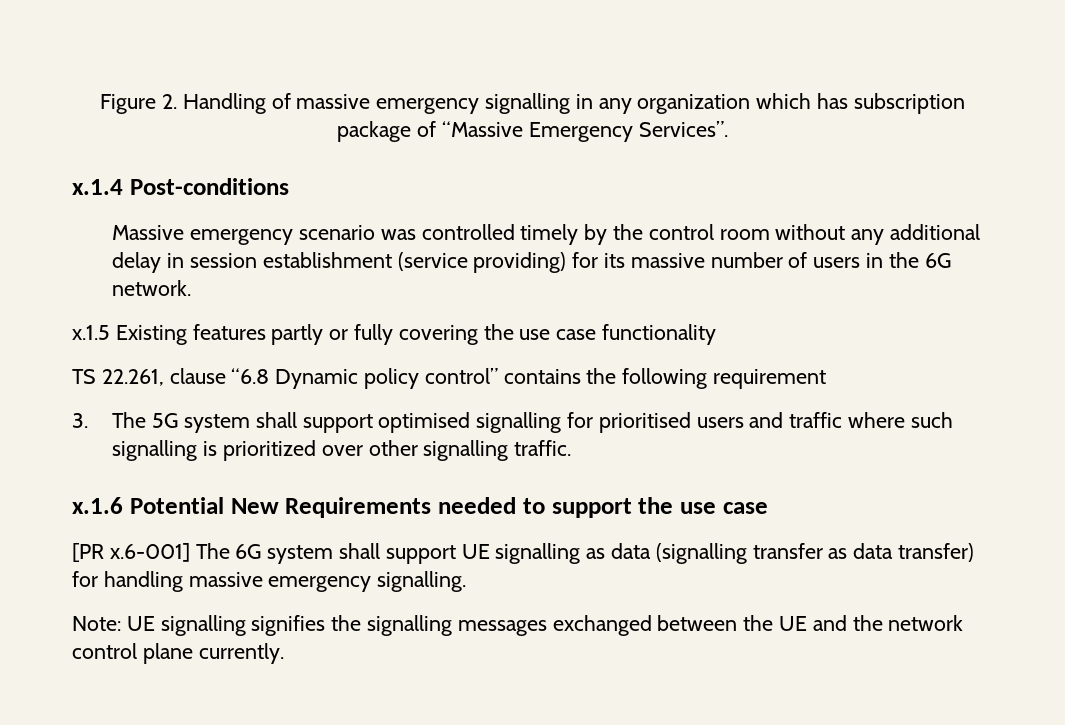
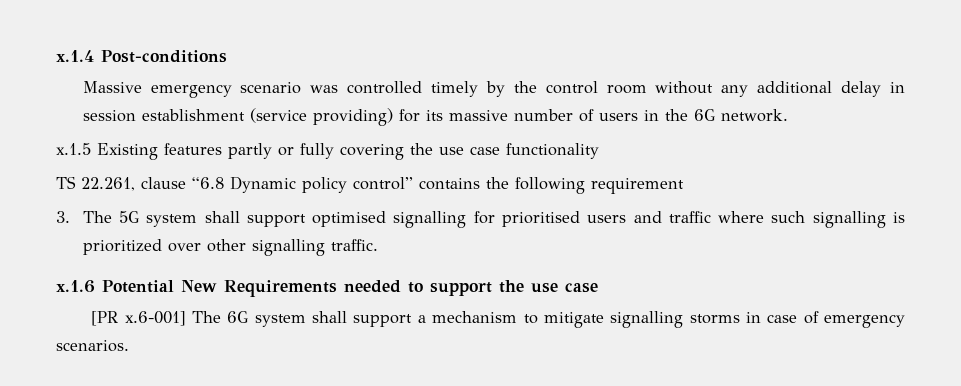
- Figure 2. Handling of massive emergency signalling in any organization which has subscription package of “Massive Emergency Services”.
- [PR x.6-001] The 6G system shall support UE signalling as data (signalling transfer as data transfer) for handling massive emergency signalling.
- Note: UE signalling signifies the signalling messages exchanged between the UE and the network control plane currently.
+ [PR x.6-001] The 6G system shall support a mechanism to mitigate signalling storms in case of emergency scenarios.

